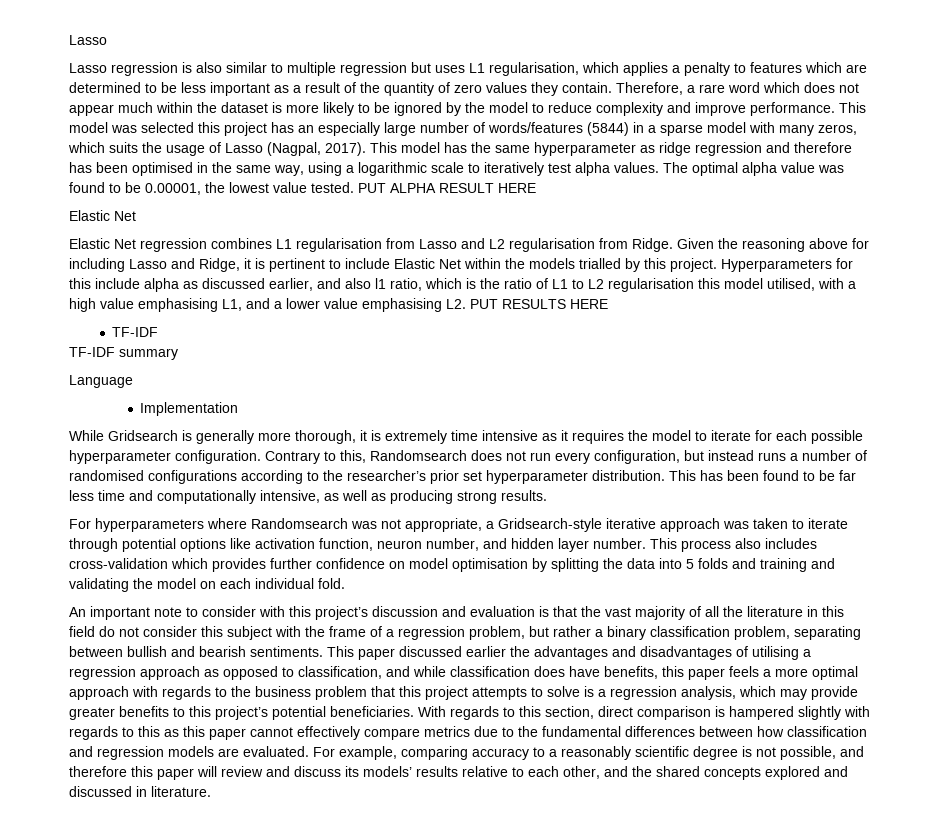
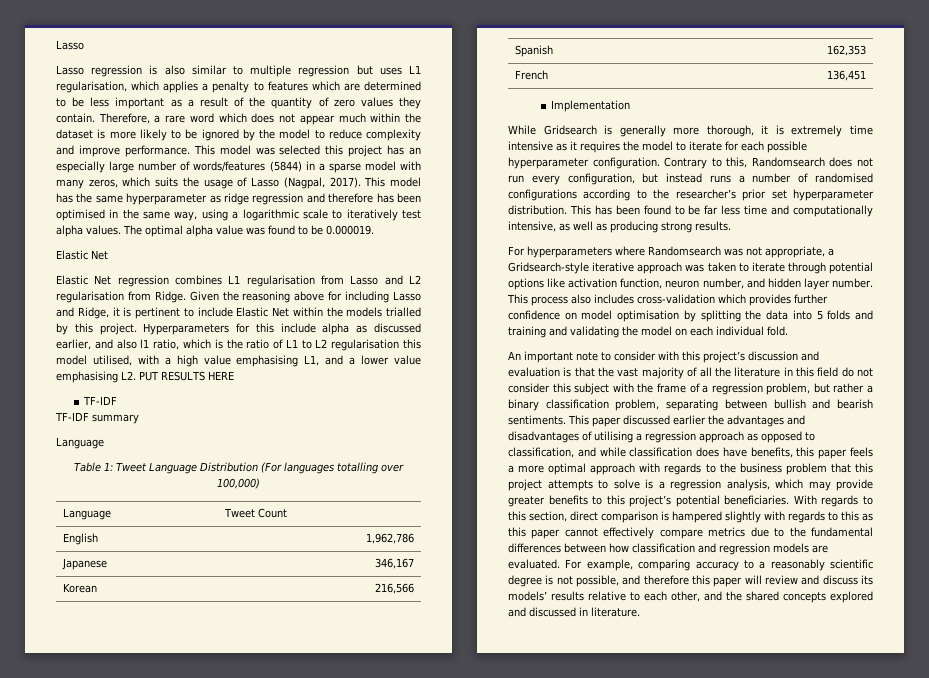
- The optimal alpha value was found to be 0.00001, the lowest value tested. PUT ALPHA RESULT HERE
+ The optimal alpha value was found to be 0.000019.
+ Table 1: Tweet Language Distribution (For languages totalling over 100,000)
+ Language | Tweet Count
+ English | 1,962,786
+ Japanese | 346,167
+ Korean | 216,566
+ Spanish | 162,353
+ French | 136,451

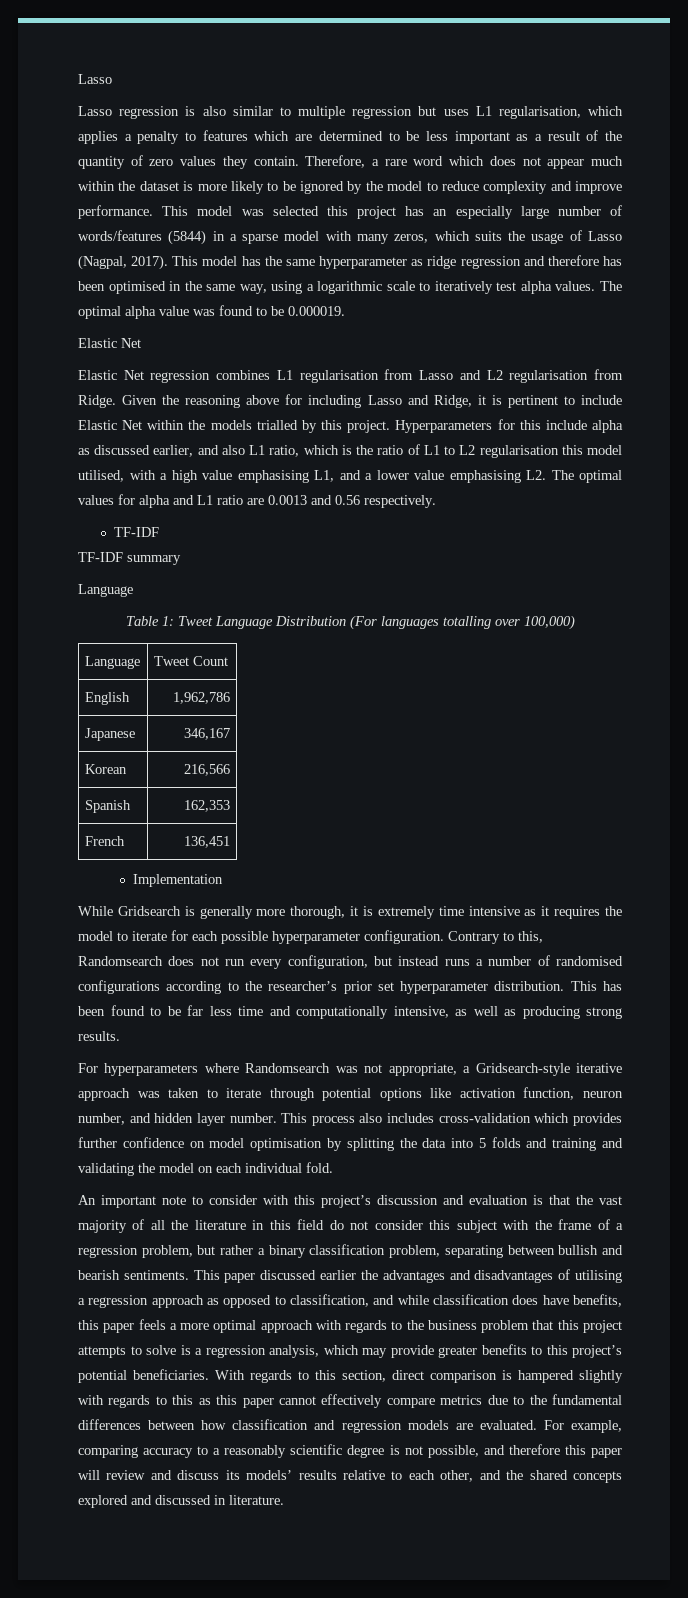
- Hyperparameters for this include alpha as discussed earlier, and also l1 ratio, which is the ratio of L1 to L2 regularisation this model utilised, with a high value emphasising L1, and a lower value emphasising L2. PUT RESULTS HERE
+ Hyperparameters for this include alpha as discussed earlier, and also L1 ratio, which is the ratio of L1 to L2 regularisation this model utilised, with a high value emphasising L1, and a lower value emphasising L2. The optimal values for alpha and L1 ratio are 0.0013 and 0.56 respectively.

